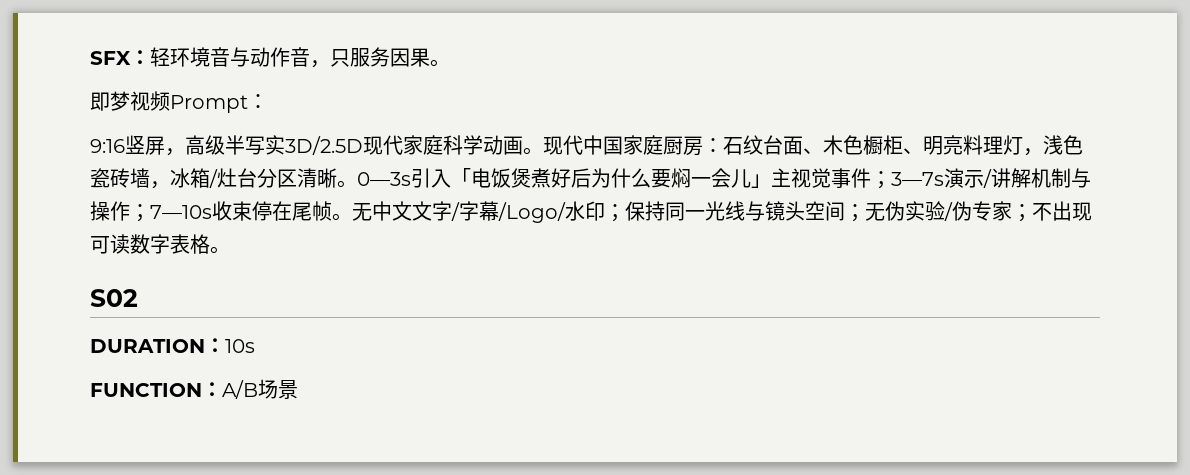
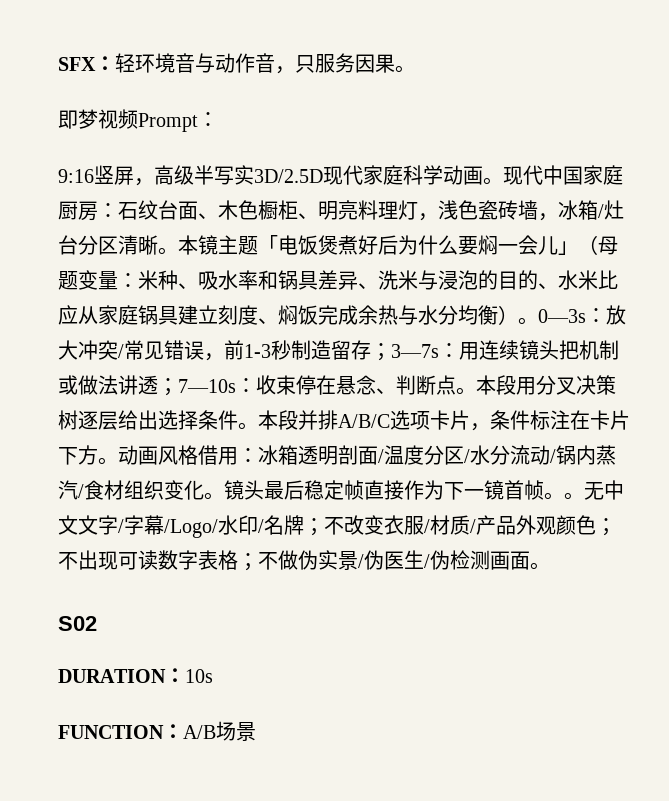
- 0—3s引入「电饭煲煮好后为什么要焖一会儿」主视觉事件；3—7s演示/讲解机制与操作；7—10s收束停在尾帧。
+ 本镜主题「电饭煲煮好后为什么要焖一会儿」（母题变量：米种、吸水率和锅具差异、洗米与浸泡的目的、水米比应从家庭锅具建立刻度、焖饭完成余热与水分均衡）。0—3s：放大冲突/常见错误，前1-3秒制造留存；3—7s：用连续镜头把机制或做法讲透；7—10s：收束停在悬念、判断点。本段用分叉决策树逐层给出选择条件。本段并排A/B/C选项卡片，条件标注在卡片下方。动画风格借用：冰箱透明剖面/温度分区/水分流动/锅内蒸汽/食材组织变化。镜头最后稳定帧直接作为下一镜首帧。。
- 无中文文字/字幕/Logo/水印；保持同一光线与镜头空间；无伪实验/伪专家；不出现可读数字表格。
+ 无中文文字/字幕/Logo/水印/名牌；不改变衣服/材质/产品外观颜色；不出现可读数字表格；不做伪实景/伪医生/伪检测画面。

